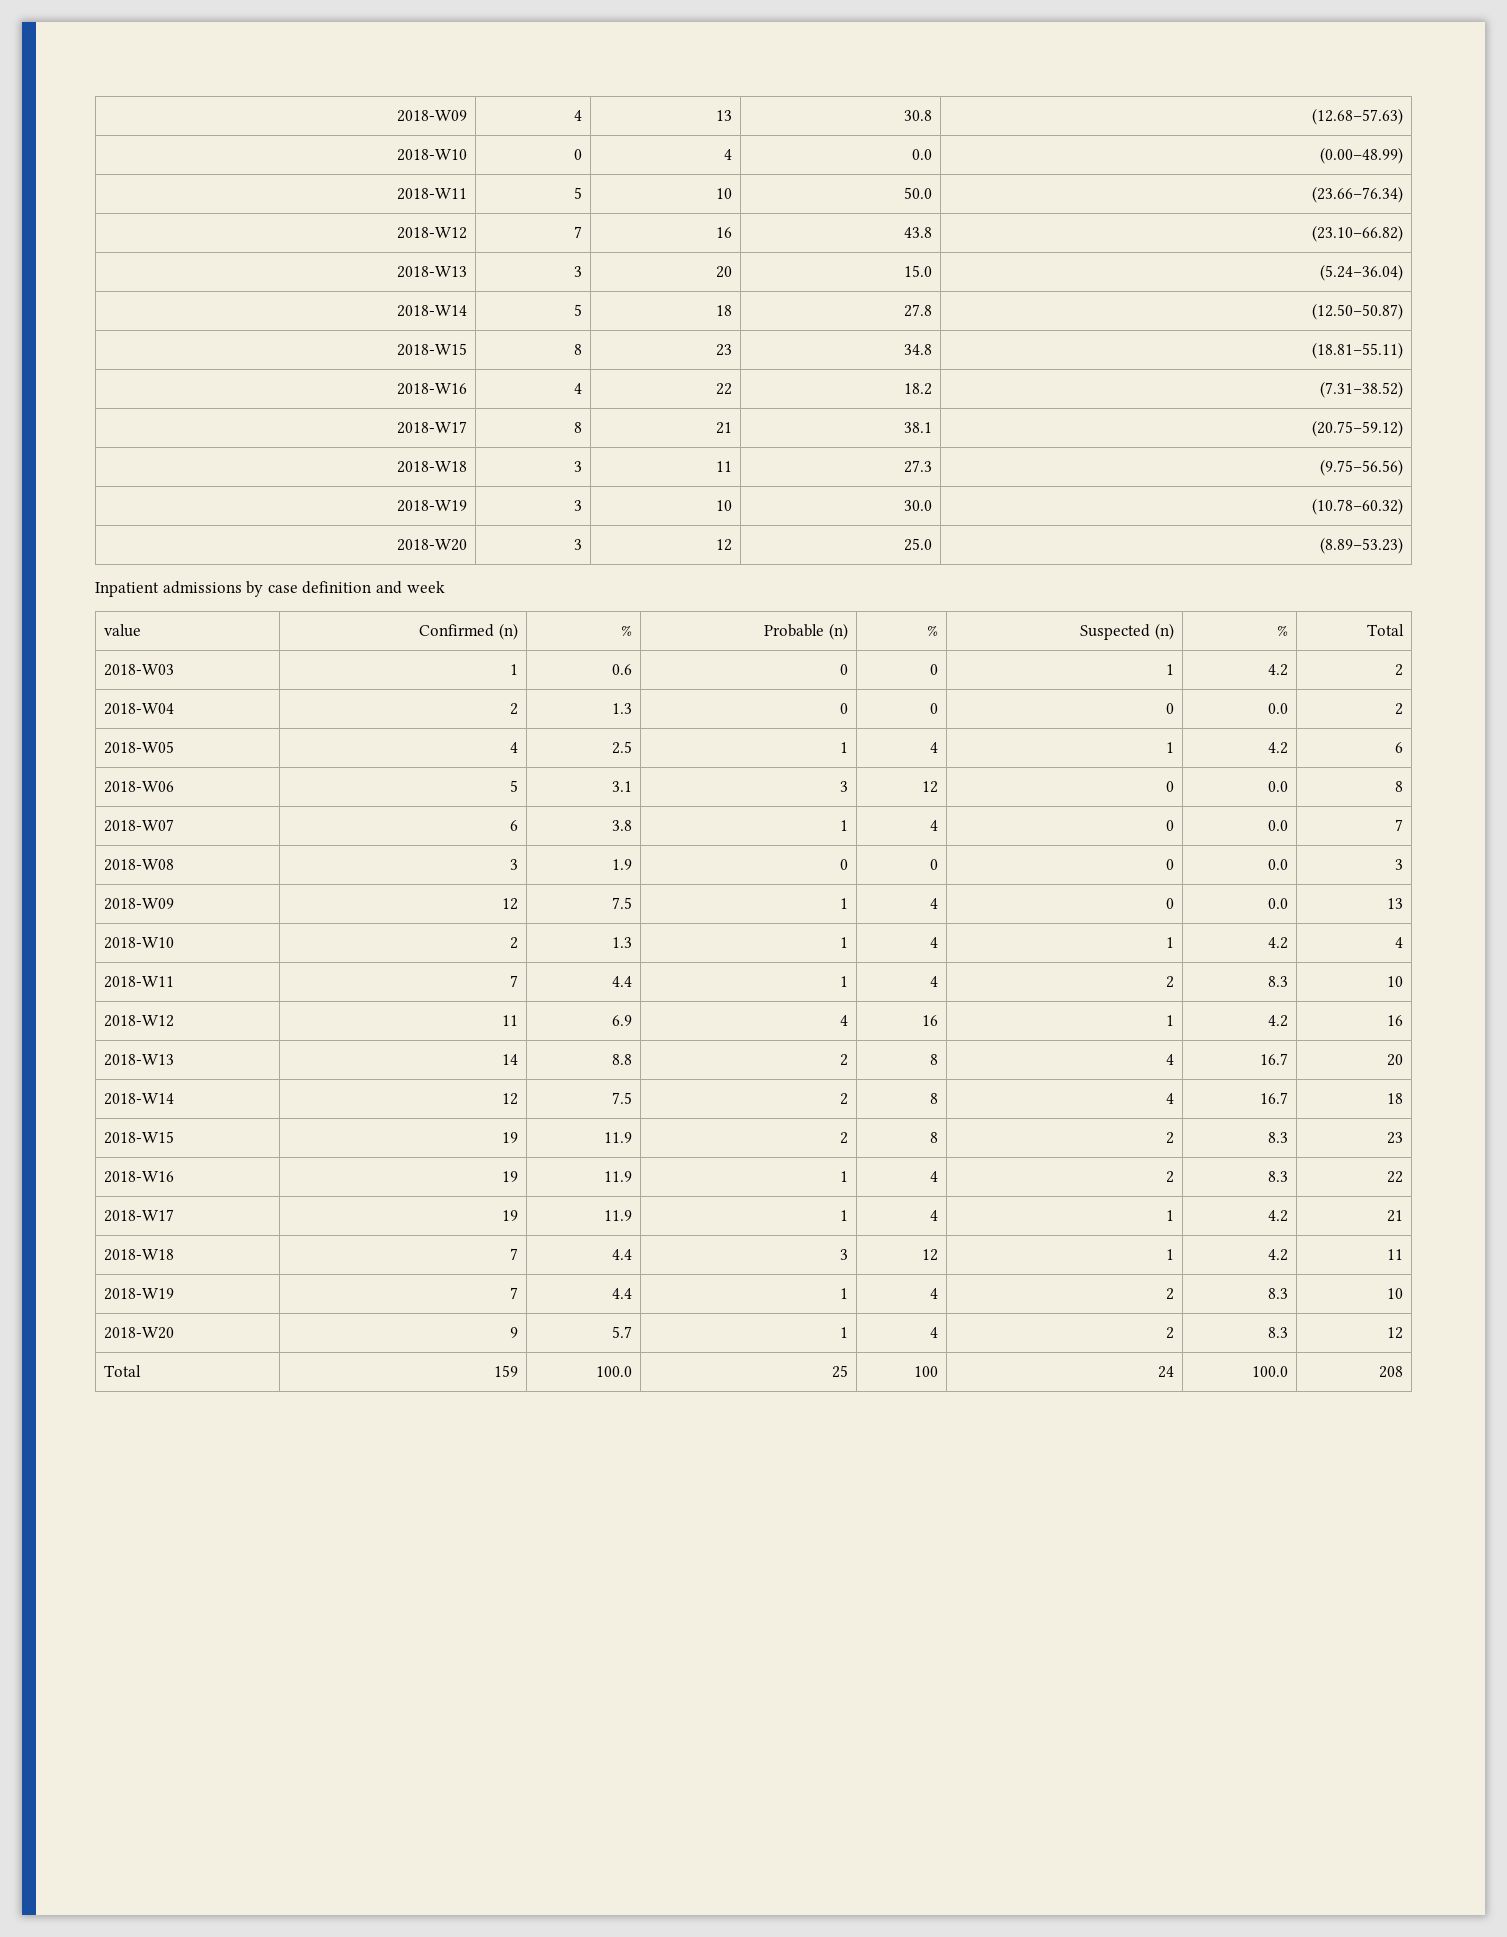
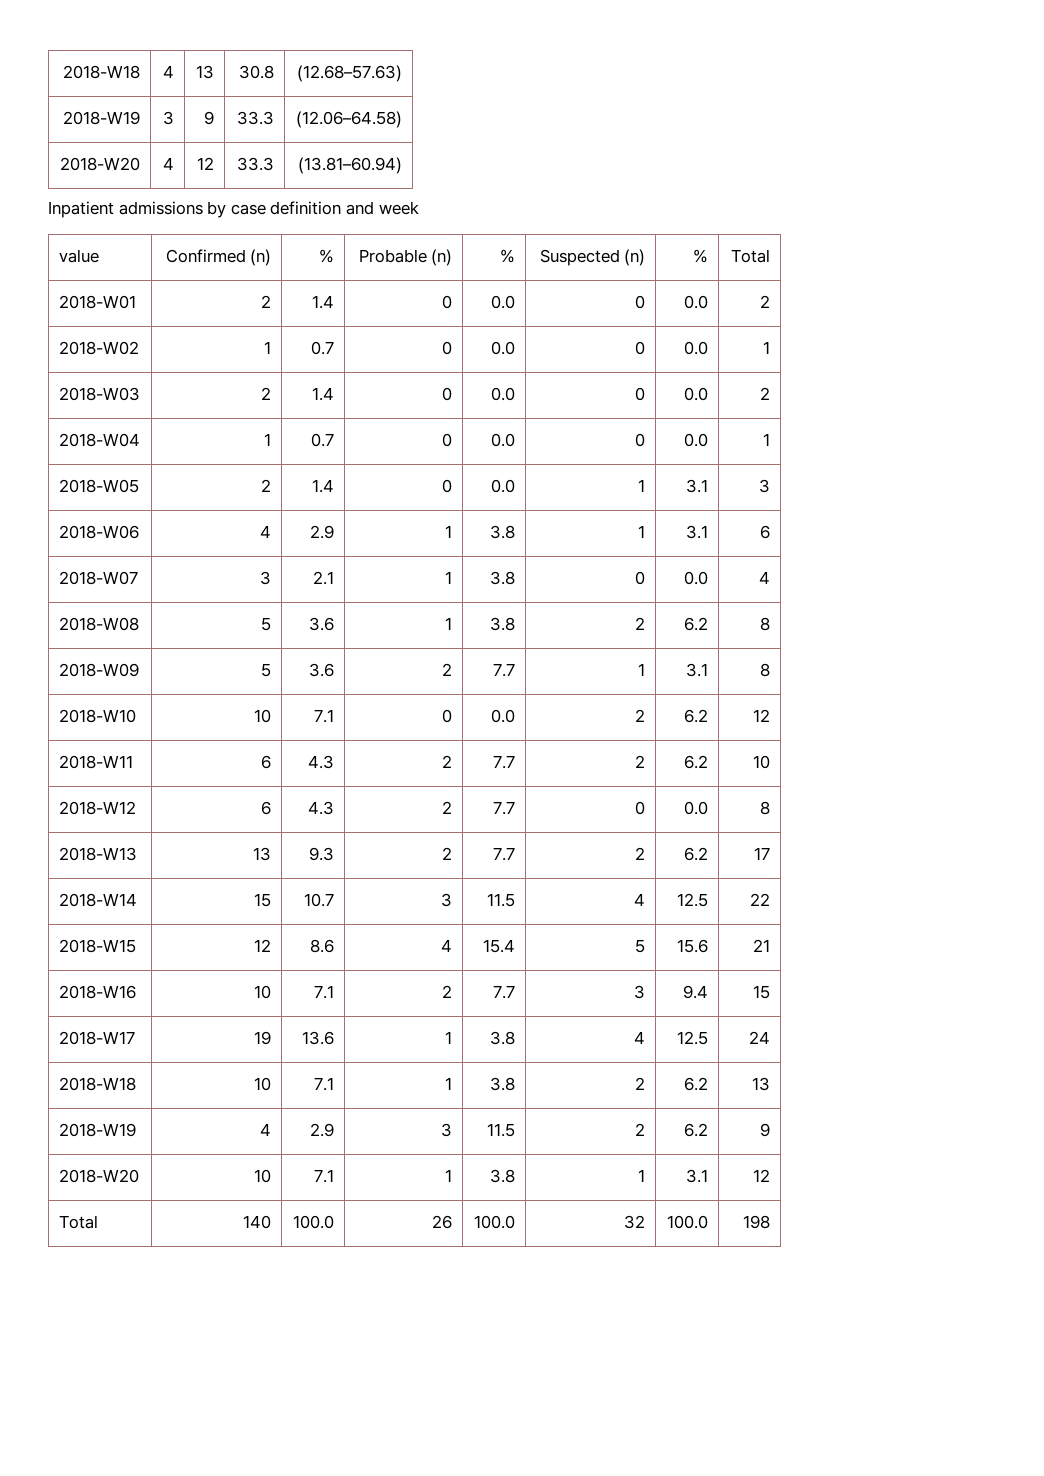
- 2018-W09 | 4 | 13 | 30.8 | (12.68–57.63)
+ 2018-W18 | 4 | 13 | 30.8 | (12.68–57.63)
- 2018-W10 | 0 | 4 | 0.0 | (0.00–48.99)
- 2018-W11 | 5 | 10 | 50.0 | (23.66–76.34)
- 2018-W12 | 7 | 16 | 43.8 | (23.10–66.82)
- 2018-W13 | 3 | 20 | 15.0 | (5.24–36.04)
- 2018-W14 | 5 | 18 | 27.8 | (12.50–50.87)
- 2018-W15 | 8 | 23 | 34.8 | (18.81–55.11)
- 2018-W16 | 4 | 22 | 18.2 | (7.31–38.52)
- 2018-W17 | 8 | 21 | 38.1 | (20.75–59.12)
- 2018-W18 | 3 | 11 | 27.3 | (9.75–56.56)
- 2018-W19 | 3 | 10 | 30.0 | (10.78–60.32)
- 2018-W20 | 3 | 12 | 25.0 | (8.89–53.23)
+ 2018-W19 | 3 | 9 | 33.3 | (12.06–64.58)
+ 2018-W20 | 4 | 12 | 33.3 | (13.81–60.94)
- 2018-W03 | 1 | 0.6 | 0 | 0 | 1 | 4.2 | 2
- 2018-W04 | 2 | 1.3 | 0 | 0 | 0 | 0.0 | 2
- 2018-W05 | 4 | 2.5 | 1 | 4 | 1 | 4.2 | 6
- 2018-W06 | 5 | 3.1 | 3 | 12 | 0 | 0.0 | 8
- 2018-W07 | 6 | 3.8 | 1 | 4 | 0 | 0.0 | 7
- 2018-W08 | 3 | 1.9 | 0 | 0 | 0 | 0.0 | 3
- 2018-W09 | 12 | 7.5 | 1 | 4 | 0 | 0.0 | 13
- 2018-W10 | 2 | 1.3 | 1 | 4 | 1 | 4.2 | 4
- 2018-W11 | 7 | 4.4 | 1 | 4 | 2 | 8.3 | 10
- 2018-W12 | 11 | 6.9 | 4 | 16 | 1 | 4.2 | 16
- 2018-W13 | 14 | 8.8 | 2 | 8 | 4 | 16.7 | 20
- 2018-W14 | 12 | 7.5 | 2 | 8 | 4 | 16.7 | 18
- 2018-W15 | 19 | 11.9 | 2 | 8 | 2 | 8.3 | 23
- 2018-W16 | 19 | 11.9 | 1 | 4 | 2 | 8.3 | 22
- 2018-W17 | 19 | 11.9 | 1 | 4 | 1 | 4.2 | 21
- 2018-W18 | 7 | 4.4 | 3 | 12 | 1 | 4.2 | 11
- 2018-W19 | 7 | 4.4 | 1 | 4 | 2 | 8.3 | 10
- 2018-W20 | 9 | 5.7 | 1 | 4 | 2 | 8.3 | 12
+ 2018-W01 | 2 | 1.4 | 0 | 0.0 | 0 | 0.0 | 2
+ 2018-W02 | 1 | 0.7 | 0 | 0.0 | 0 | 0.0 | 1
+ 2018-W03 | 2 | 1.4 | 0 | 0.0 | 0 | 0.0 | 2
+ 2018-W04 | 1 | 0.7 | 0 | 0.0 | 0 | 0.0 | 1
+ 2018-W05 | 2 | 1.4 | 0 | 0.0 | 1 | 3.1 | 3
+ 2018-W06 | 4 | 2.9 | 1 | 3.8 | 1 | 3.1 | 6
+ 2018-W07 | 3 | 2.1 | 1 | 3.8 | 0 | 0.0 | 4
+ 2018-W08 | 5 | 3.6 | 1 | 3.8 | 2 | 6.2 | 8
+ 2018-W09 | 5 | 3.6 | 2 | 7.7 | 1 | 3.1 | 8
+ 2018-W10 | 10 | 7.1 | 0 | 0.0 | 2 | 6.2 | 12
+ 2018-W11 | 6 | 4.3 | 2 | 7.7 | 2 | 6.2 | 10
+ 2018-W12 | 6 | 4.3 | 2 | 7.7 | 0 | 0.0 | 8
+ 2018-W13 | 13 | 9.3 | 2 | 7.7 | 2 | 6.2 | 17
+ 2018-W14 | 15 | 10.7 | 3 | 11.5 | 4 | 12.5 | 22
+ 2018-W15 | 12 | 8.6 | 4 | 15.4 | 5 | 15.6 | 21
+ 2018-W16 | 10 | 7.1 | 2 | 7.7 | 3 | 9.4 | 15
+ 2018-W17 | 19 | 13.6 | 1 | 3.8 | 4 | 12.5 | 24
+ 2018-W18 | 10 | 7.1 | 1 | 3.8 | 2 | 6.2 | 13
+ 2018-W19 | 4 | 2.9 | 3 | 11.5 | 2 | 6.2 | 9
+ 2018-W20 | 10 | 7.1 | 1 | 3.8 | 1 | 3.1 | 12
- Total | 159 | 100.0 | 25 | 100 | 24 | 100.0 | 208
+ Total | 140 | 100.0 | 26 | 100.0 | 32 | 100.0 | 198

